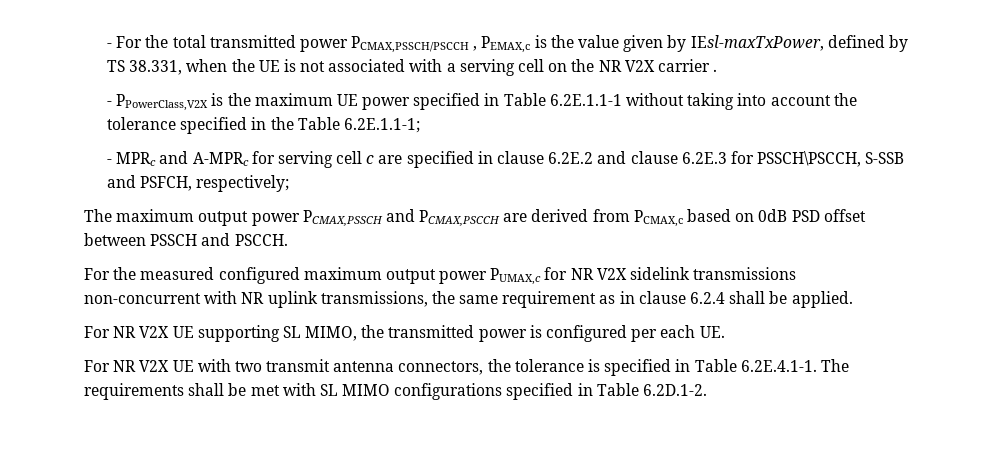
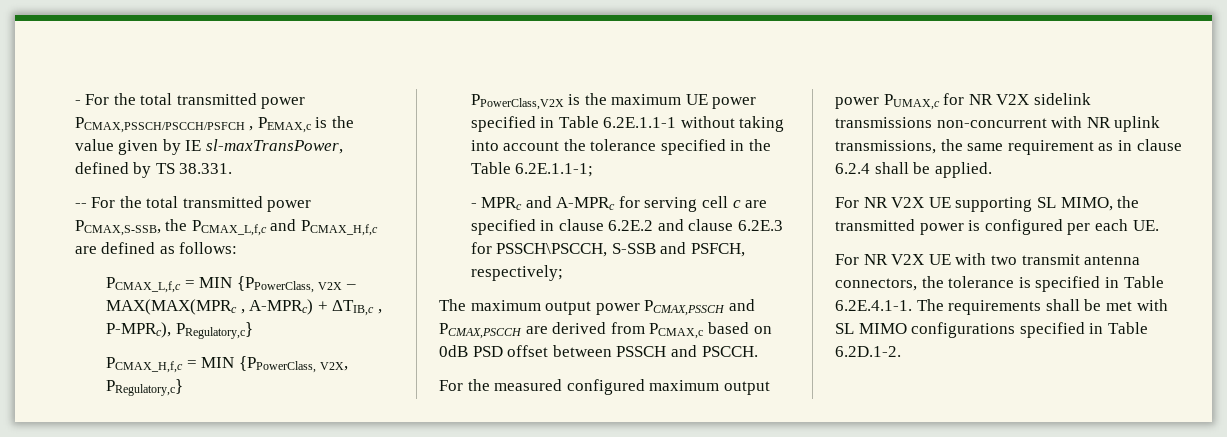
- - For the total transmitted power PCMAX,PSSCH/PSCCH , PEMAX,c is the value given by IEsl-maxTxPower, defined by TS 38.331, when the UE is not associated with a serving cell on the NR V2X carrier .
- - PPowerClass,V2X is the maximum UE power specified in Table 6.2E.1.1-1 without taking into account the tolerance specified in the Table 6.2E.1.1-1;
+ - For the total transmitted power PCMAX,PSSCH/PSCCH/PSFCH , PEMAX,c is the value given by IE sl-maxTransPower, defined by TS 38.331.
+ -- For the total transmitted power PCMAX,S-SSB, the PCMAX_L,f,c and PCMAX_H,f,c are defined as follows:
+ PCMAX_L,f,c = MIN {PPowerClass, V2X – MAX(MAX(MPRc , A-MPRc) + ΔTIB,c , P-MPRc), PRegulatory,c}
+ PCMAX_H,f,c = MIN {PPowerClass, V2X, PRegulatory,c}
+ PPowerClass,V2X is the maximum UE power specified in Table 6.2E.1.1-1 without taking into account the tolerance specified in the Table 6.2E.1.1-1;

